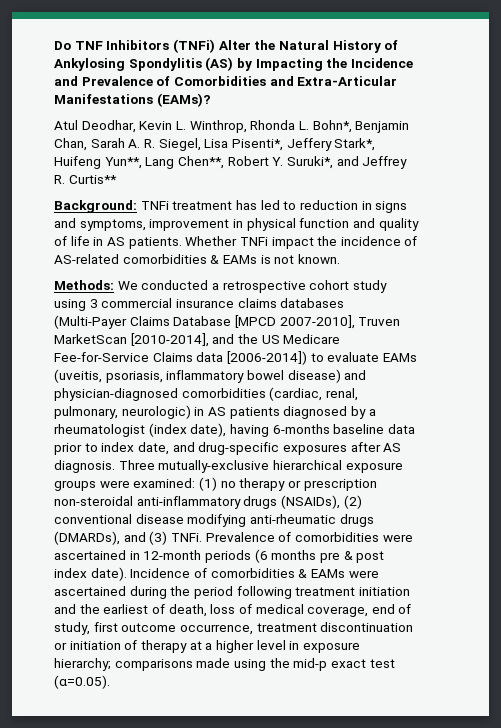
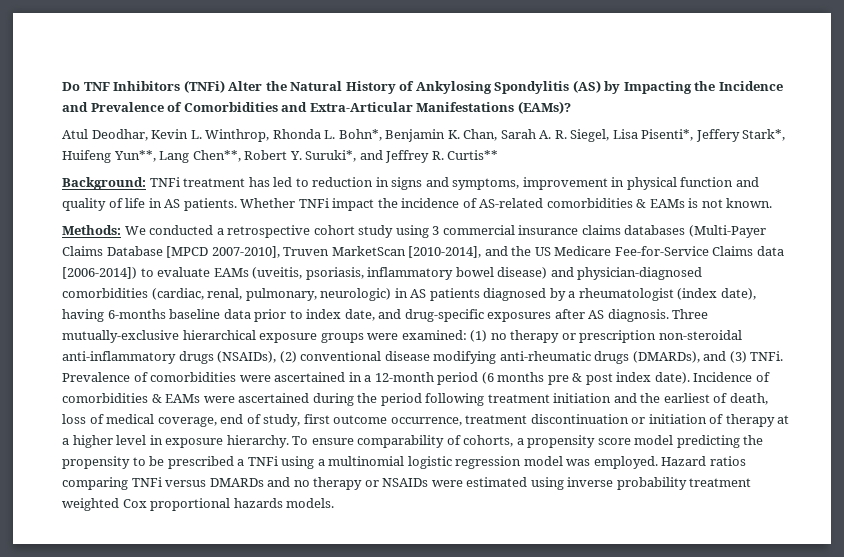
- Atul Deodhar, Kevin L. Winthrop, Rhonda L. Bohn*, Benjamin Chan, Sarah A. R. Siegel, Lisa Pisenti*, Jeffery Stark*, Huifeng Yun**, Lang Chen**, Robert Y. Suruki*, and Jeffrey R. Curtis**
+ Atul Deodhar, Kevin L. Winthrop, Rhonda L. Bohn*, Benjamin K. Chan, Sarah A. R. Siegel, Lisa Pisenti*, Jeffery Stark*, Huifeng Yun**, Lang Chen**, Robert Y. Suruki*, and Jeffrey R. Curtis**
- Prevalence of comorbidities were ascertained in 12-month periods (6 months pre & post index date).
+ Prevalence of comorbidities were ascertained in a 12-month period (6 months pre & post index date).
- Incidence of comorbidities & EAMs were ascertained during the period following treatment initiation and the earliest of death, loss of medical coverage, end of study, first outcome occurrence, treatment discontinuation or initiation of therapy at a higher level in exposure hierarchy; comparisons made using the mid-p exact test (α=0.05).
+ Incidence of comorbidities & EAMs were ascertained during the period following treatment initiation and the earliest of death, loss of medical coverage, end of study, first outcome occurrence, treatment discontinuation or initiation of therapy at a higher level in exposure hierarchy. To ensure comparability of cohorts, a propensity score model predicting the propensity to be prescribed a TNFi using a multinomial logistic regression model was employed. Hazard ratios comparing TNFi versus DMARDs and no therapy or NSAIDs were estimated using inverse probability treatment weighted Cox proportional hazards models.

